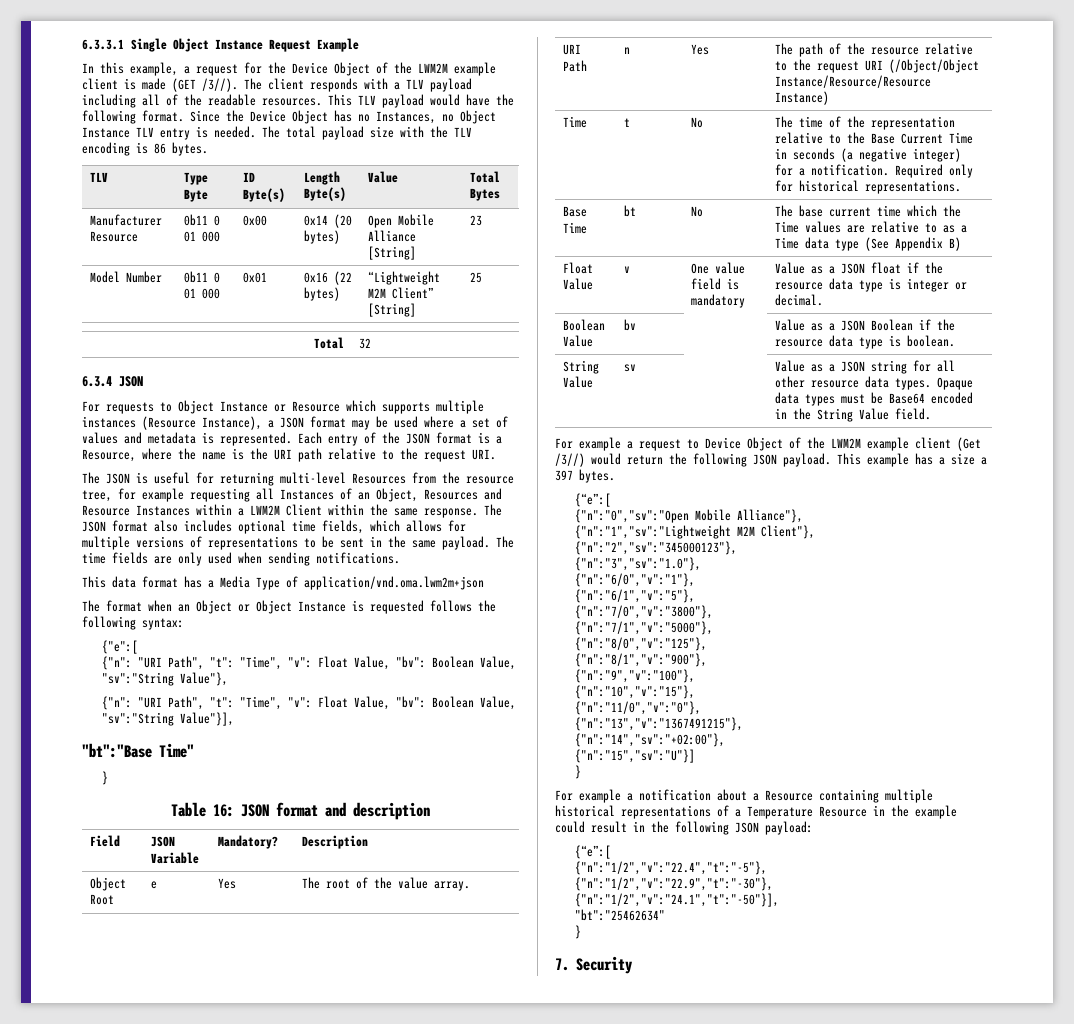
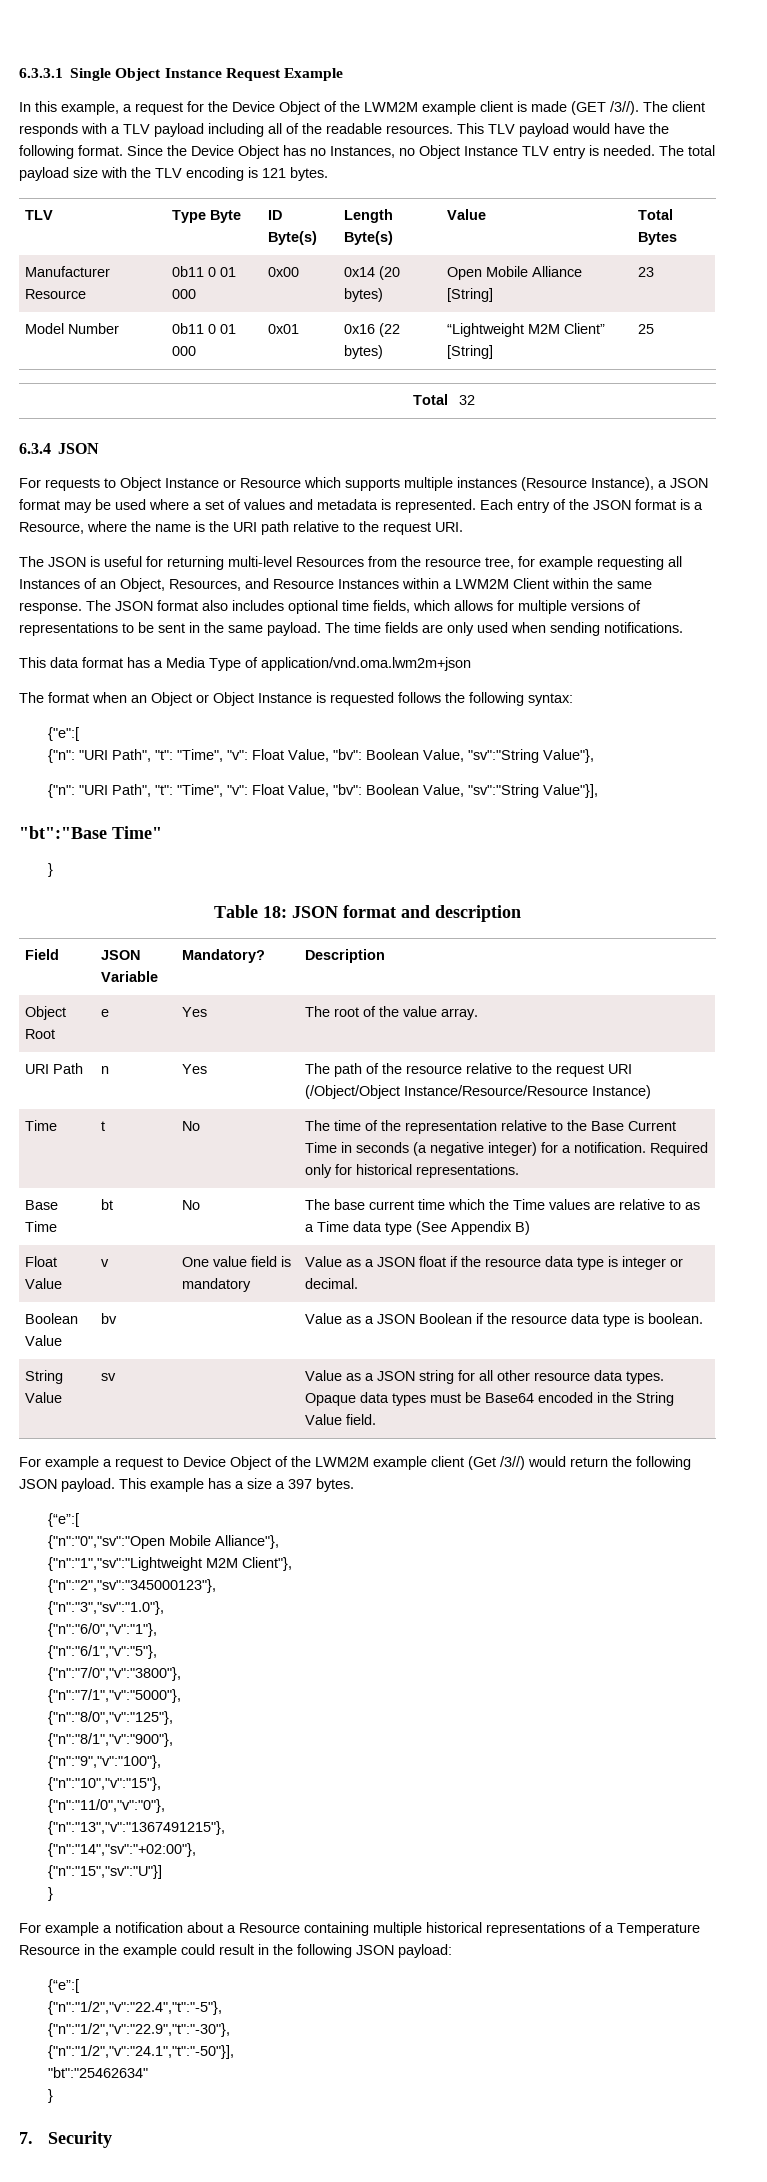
- The total payload size with the TLV encoding is 86 bytes.
+ The total payload size with the TLV encoding is 121 bytes.
- The JSON is useful for returning multi-level Resources from the resource tree, for example requesting all Instances of an Object, Resources and Resource Instances within a LWM2M Client within the same response.
+ The JSON is useful for returning multi-level Resources from the resource tree, for example requesting all Instances of an Object, Resources, and Resource Instances within a LWM2M Client within the same response.
- Table 16: JSON format and description
+ Table 18: JSON format and description

